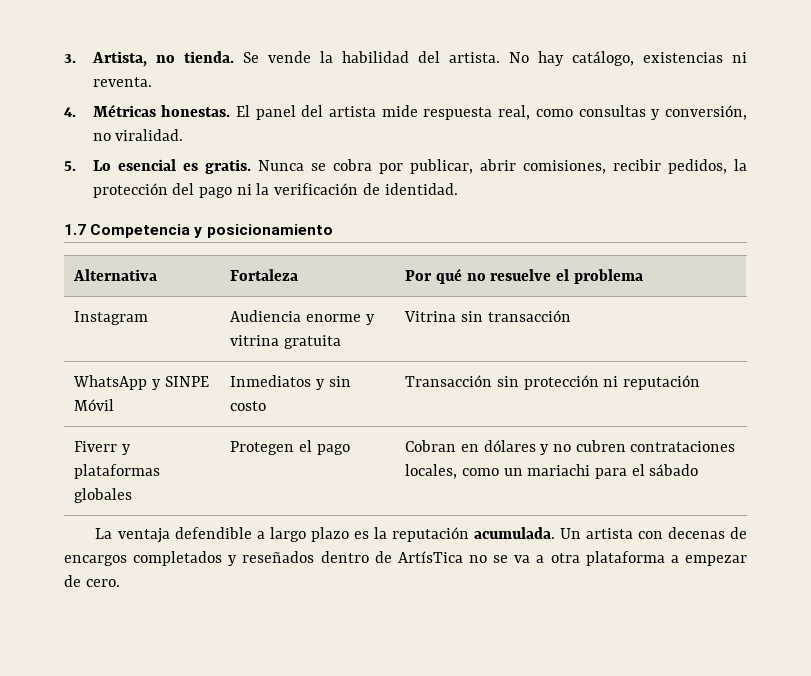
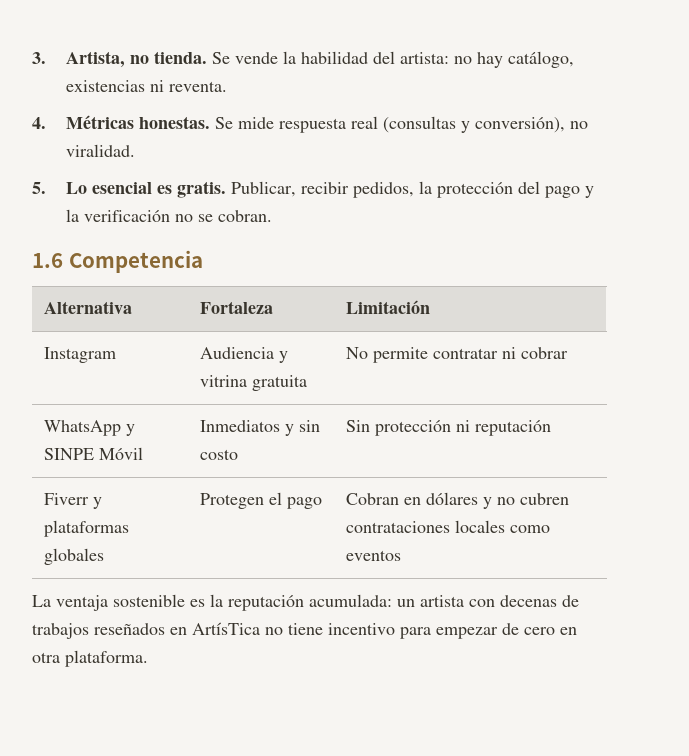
- Se vende la habilidad del artista. No hay catálogo, existencias ni reventa.
+ Se vende la habilidad del artista: no hay catálogo, existencias ni reventa.
- El panel del artista mide respuesta real, como consultas y conversión, no viralidad.
+ Se mide respuesta real (consultas y conversión), no viralidad.
- Nunca se cobra por publicar, abrir comisiones, recibir pedidos, la protección del pago ni la verificación de identidad.
- 1.7 Competencia y posicionamiento
+ Publicar, recibir pedidos, la protección del pago y la verificación no se cobran.
+ 1.6 Competencia
- Alternativa | Fortaleza | Por qué no resuelve el problema
+ Alternativa | Fortaleza | Limitación
- Instagram | Audiencia enorme y vitrina gratuita | Vitrina sin transacción
+ Instagram | Audiencia y vitrina gratuita | No permite contratar ni cobrar
- WhatsApp y SINPE Móvil | Inmediatos y sin costo | Transacción sin protección ni reputación
+ WhatsApp y SINPE Móvil | Inmediatos y sin costo | Sin protección ni reputación
- Fiverr y plataformas globales | Protegen el pago | Cobran en dólares y no cubren contrataciones locales, como un mariachi para el sábado
- La ventaja defendible a largo plazo es la reputación acumulada. Un artista con decenas de encargos completados y reseñados dentro de ArtísTica no se va a otra plataforma a empezar de cero.
+ Fiverr y plataformas globales | Protegen el pago | Cobran en dólares y no cubren contrataciones locales como eventos
+ La ventaja sostenible es la reputación acumulada: un artista con decenas de trabajos reseñados en ArtísTica no tiene incentivo para empezar de cero en otra plataforma.

